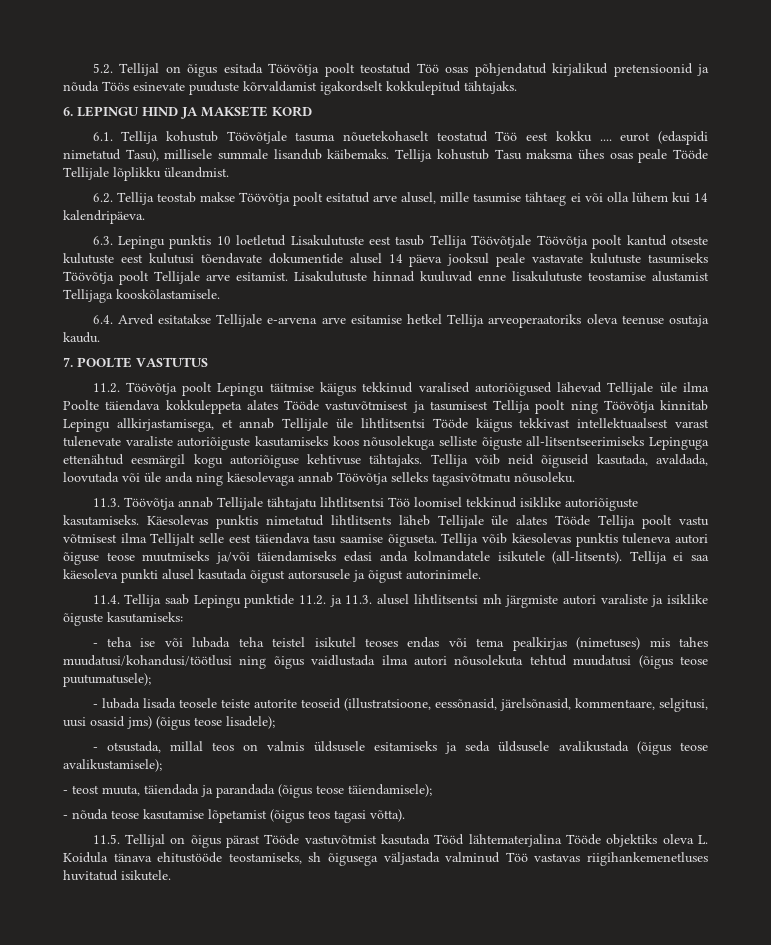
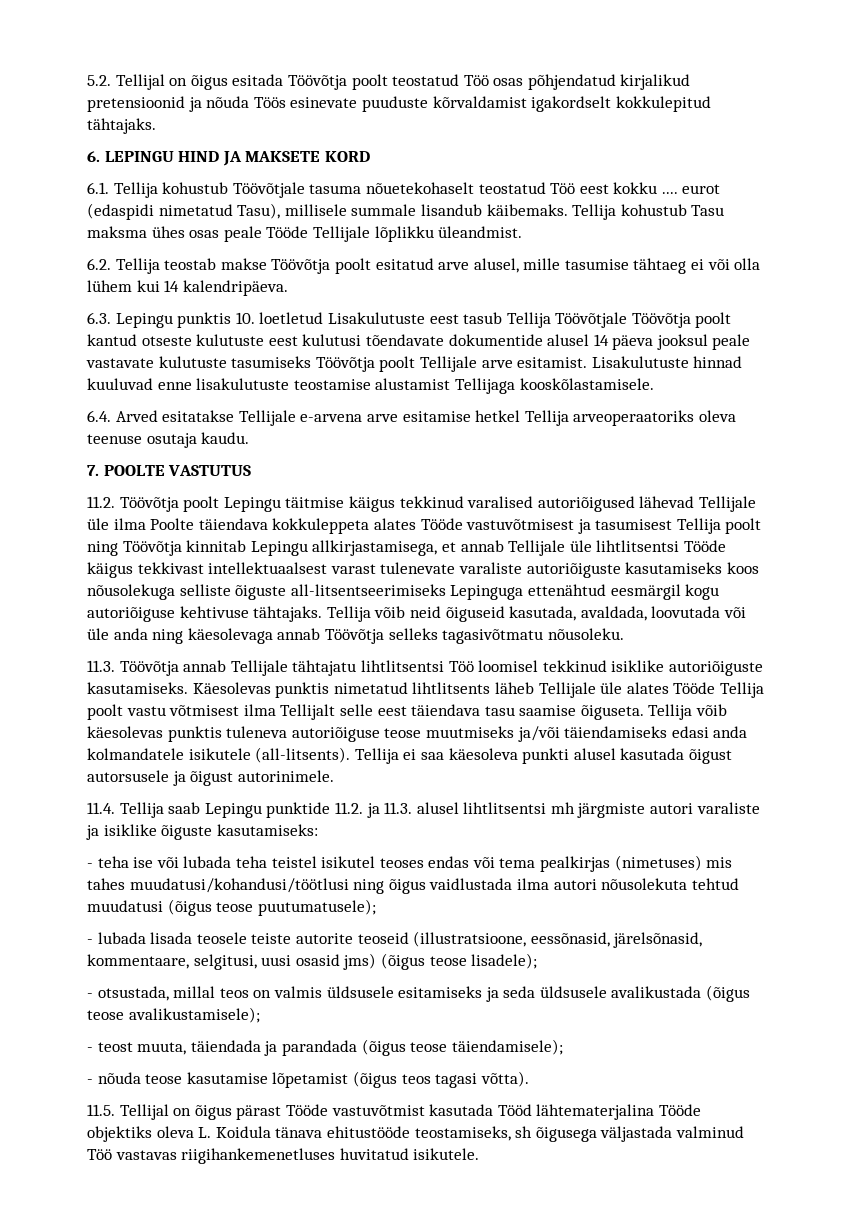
- 6.3. Lepingu punktis 10 loetletud Lisakulutuste eest tasub Tellija Töövõtjale Töövõtja poolt kantud otseste kulutuste eest kulutusi tõendavate dokumentide alusel 14 päeva jooksul peale vastavate kulutuste tasumiseks Töövõtja poolt Tellijale arve esitamist.
+ 6.3. Lepingu punktis 10. loetletud Lisakulutuste eest tasub Tellija Töövõtjale Töövõtja poolt kantud otseste kulutuste eest kulutusi tõendavate dokumentide alusel 14 päeva jooksul peale vastavate kulutuste tasumiseks Töövõtja poolt Tellijale arve esitamist.
- Tellija võib käesolevas punktis tuleneva autori õiguse teose muutmiseks ja/või täiendamiseks edasi anda kolmandatele isikutele (all-litsents).
+ Tellija võib käesolevas punktis tuleneva autoriõiguse teose muutmiseks ja/või täiendamiseks edasi anda kolmandatele isikutele (all-litsents).

